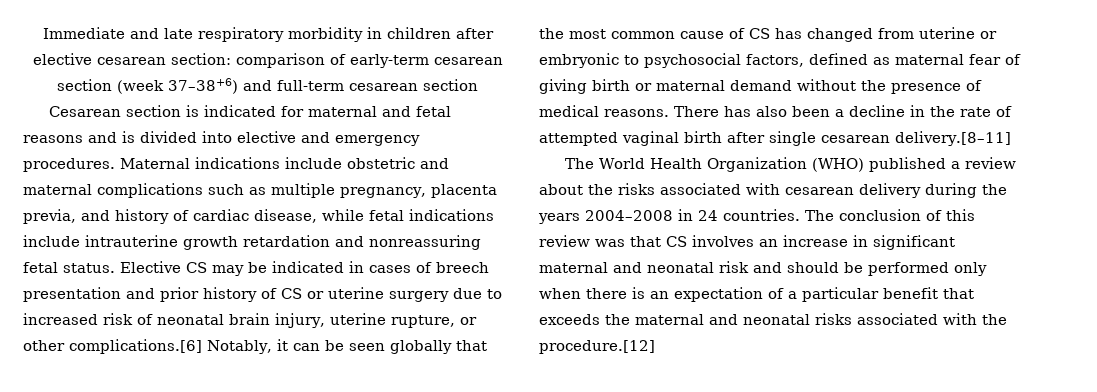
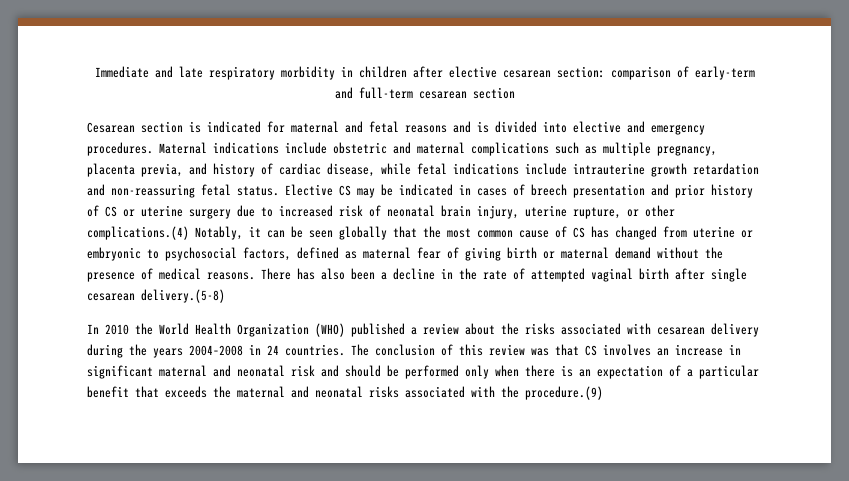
- Immediate and late respiratory morbidity in children after elective cesarean section: comparison of early-term cesarean section (week 37–38+6) and full-term cesarean section
+ Immediate and late respiratory morbidity in children after elective cesarean section: comparison of early-term and full-term cesarean section
- Maternal indications include obstetric and maternal complications such as multiple pregnancy, placenta previa, and history of cardiac disease, while fetal indications include intrauterine growth retardation and nonreassuring fetal status.
+ Maternal indications include obstetric and maternal complications such as multiple pregnancy, placenta previa, and history of cardiac disease, while fetal indications include intrauterine growth retardation and non-reassuring fetal status.
- Elective CS may be indicated in cases of breech presentation and prior history of CS or uterine surgery due to increased risk of neonatal brain injury, uterine rupture, or other complications.[6] Notably, it can be seen globally that the most common cause of CS has changed from uterine or embryonic to psychosocial factors, defined as maternal fear of giving birth or maternal demand without the presence of medical reasons.
+ Elective CS may be indicated in cases of breech presentation and prior history of CS or uterine surgery due to increased risk of neonatal brain injury, uterine rupture, or other complications.(4) Notably, it can be seen globally that the most common cause of CS has changed from uterine or embryonic to psychosocial factors, defined as maternal fear of giving birth or maternal demand without the presence of medical reasons.
- There has also been a decline in the rate of attempted vaginal birth after single cesarean delivery.[8–11]
- The World Health Organization (WHO) published a review about the risks associated with cesarean delivery during the years 2004–2008 in 24 countries.
+ There has also been a decline in the rate of attempted vaginal birth after single cesarean delivery.(5-8)
+ In 2010 the World Health Organization (WHO) published a review about the risks associated with cesarean delivery during the years 2004–2008 in 24 countries.
- The conclusion of this review was that CS involves an increase in significant maternal and neonatal risk and should be performed only when there is an expectation of a particular benefit that exceeds the maternal and neonatal risks associated with the procedure.[12]
+ The conclusion of this review was that CS involves an increase in significant maternal and neonatal risk and should be performed only when there is an expectation of a particular benefit that exceeds the maternal and neonatal risks associated with the procedure.(9)

